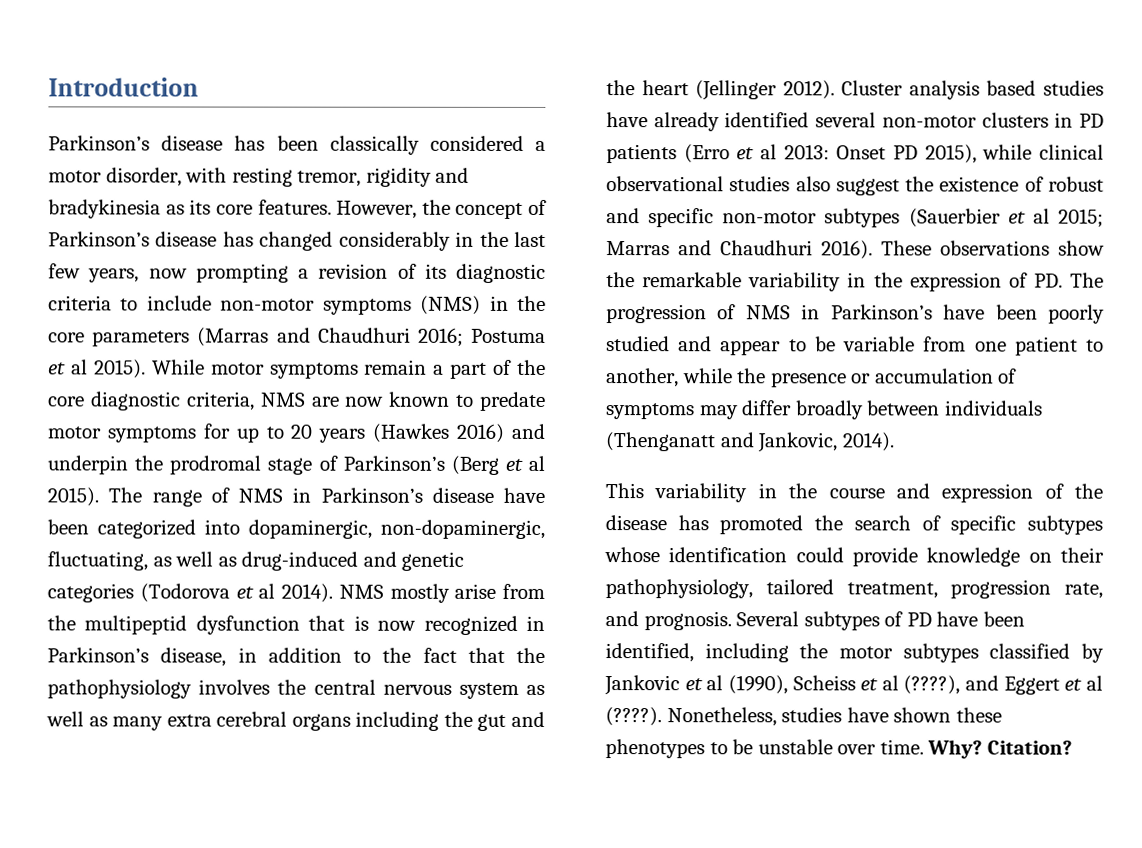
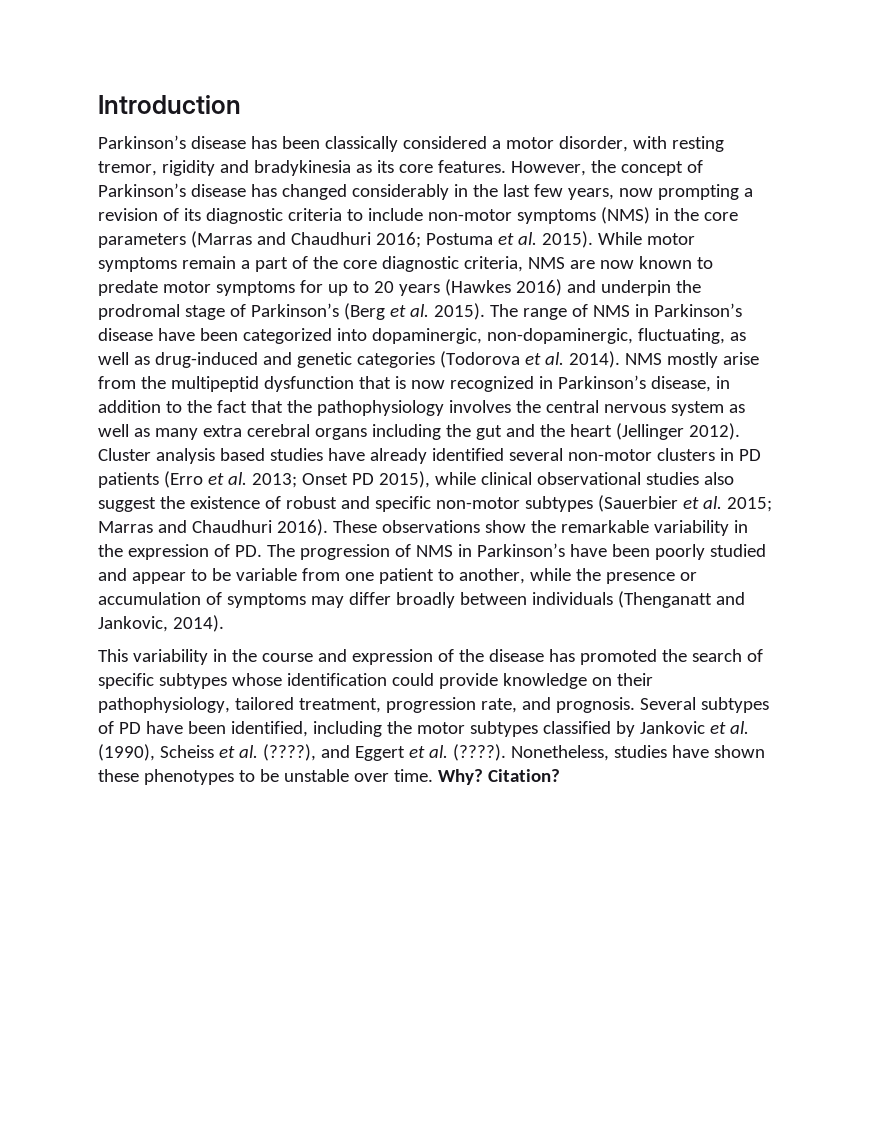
- However, the concept of Parkinson’s disease has changed considerably in the last few years, now prompting a revision of its diagnostic criteria to include non-motor symptoms (NMS) in the core parameters (Marras and Chaudhuri 2016; Postuma et al 2015).
+ However, the concept of Parkinson’s disease has changed considerably in the last few years, now prompting a revision of its diagnostic criteria to include non-motor symptoms (NMS) in the core parameters (Marras and Chaudhuri 2016; Postuma et al. 2015).
- While motor symptoms remain a part of the core diagnostic criteria, NMS are now known to predate motor symptoms for up to 20 years (Hawkes 2016) and underpin the prodromal stage of Parkinson’s (Berg et al 2015).
+ While motor symptoms remain a part of the core diagnostic criteria, NMS are now known to predate motor symptoms for up to 20 years (Hawkes 2016) and underpin the prodromal stage of Parkinson’s (Berg et al. 2015).
- The range of NMS in Parkinson’s disease have been categorized into dopaminergic, non-dopaminergic, fluctuating, as well as drug-induced and genetic categories (Todorova et al 2014).
+ The range of NMS in Parkinson’s disease have been categorized into dopaminergic, non-dopaminergic, fluctuating, as well as drug-induced and genetic categories (Todorova et al. 2014).
- Cluster analysis based studies have already identified several non-motor clusters in PD patients (Erro et al 2013: Onset PD 2015), while clinical observational studies also suggest the existence of robust and specific non-motor subtypes (Sauerbier et al 2015; Marras and Chaudhuri 2016).
+ Cluster analysis based studies have already identified several non-motor clusters in PD patients (Erro et al. 2013; Onset PD 2015), while clinical observational studies also suggest the existence of robust and specific non-motor subtypes (Sauerbier et al. 2015; Marras and Chaudhuri 2016).
- Several subtypes of PD have been identified, including the motor subtypes classified by Jankovic et al (1990), Scheiss et al (????), and Eggert et al (????).
+ Several subtypes of PD have been identified, including the motor subtypes classified by Jankovic et al. (1990), Scheiss et al. (????), and Eggert et al. (????).

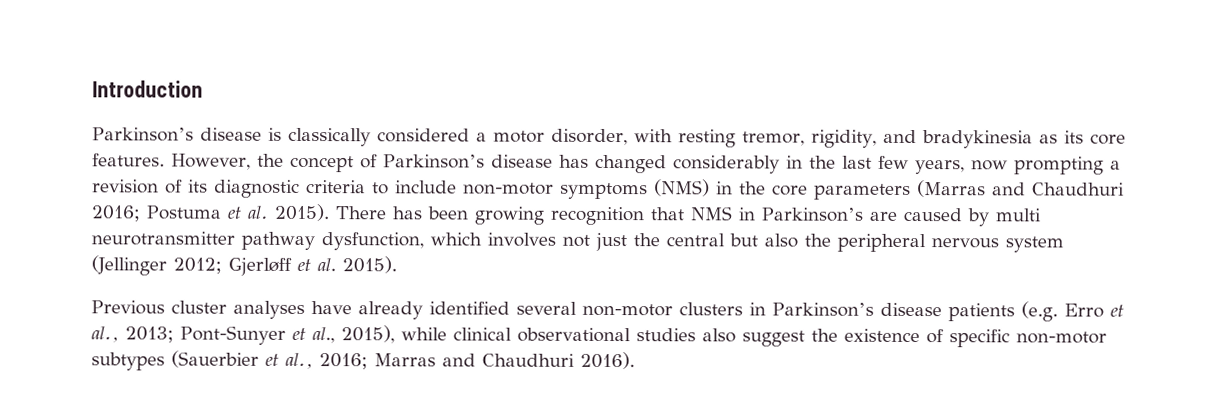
- Parkinson’s disease has been classically considered a motor disorder, with resting tremor, rigidity and bradykinesia as its core features.
+ Parkinson’s disease is classically considered a motor disorder, with resting tremor, rigidity, and bradykinesia as its core features.
- While motor symptoms remain a part of the core diagnostic criteria, NMS are now known to predate motor symptoms for up to 20 years (Hawkes 2016) and underpin the prodromal stage of Parkinson’s (Berg et al. 2015). The range of NMS in Parkinson’s disease have been categorized into dopaminergic, non-dopaminergic, fluctuating, as well as drug-induced and genetic categories (Todorova et al. 2014). NMS mostly arise from the multipeptid dysfunction that is now recognized in Parkinson’s disease, in addition to the fact that the pathophysiology involves the central nervous system as well as many extra cerebral organs including the gut and the heart (Jellinger 2012). Cluster analysis based studies have already identified several non-motor clusters in PD patients (Erro et al. 2013; Onset PD 2015), while clinical observational studies also suggest the existence of robust and specific non-motor subtypes (Sauerbier et al. 2015; Marras and Chaudhuri 2016). These observations show the remarkable variability in the expression of PD. The progression of NMS in Parkinson’s have been poorly studied and appear to be variable from one patient to another, while the presence or accumulation of symptoms may differ broadly between individuals (Thenganatt and Jankovic, 2014).
- This variability in the course and expression of the disease has promoted the search of specific subtypes whose identification could provide knowledge on their pathophysiology, tailored treatment, progression rate, and prognosis. Several subtypes of PD have been identified, including the motor subtypes classified by Jankovic et al. (1990), Scheiss et al. (????), and Eggert et al. (????). Nonetheless, studies have shown these phenotypes to be unstable over time. Why? Citation?
+ There has been growing recognition that NMS in Parkinson’s are caused by multi neurotransmitter pathway dysfunction, which involves not just the central but also the peripheral nervous system (Jellinger 2012; Gjerløff et al. 2015).
+ Previous cluster analyses have already identified several non-motor clusters in Parkinson’s disease patients (e.g. Erro et al., 2013; Pont-Sunyer et al., 2015), while clinical observational studies also suggest the existence of specific non-motor subtypes (Sauerbier et al., 2016; Marras and Chaudhuri 2016).

